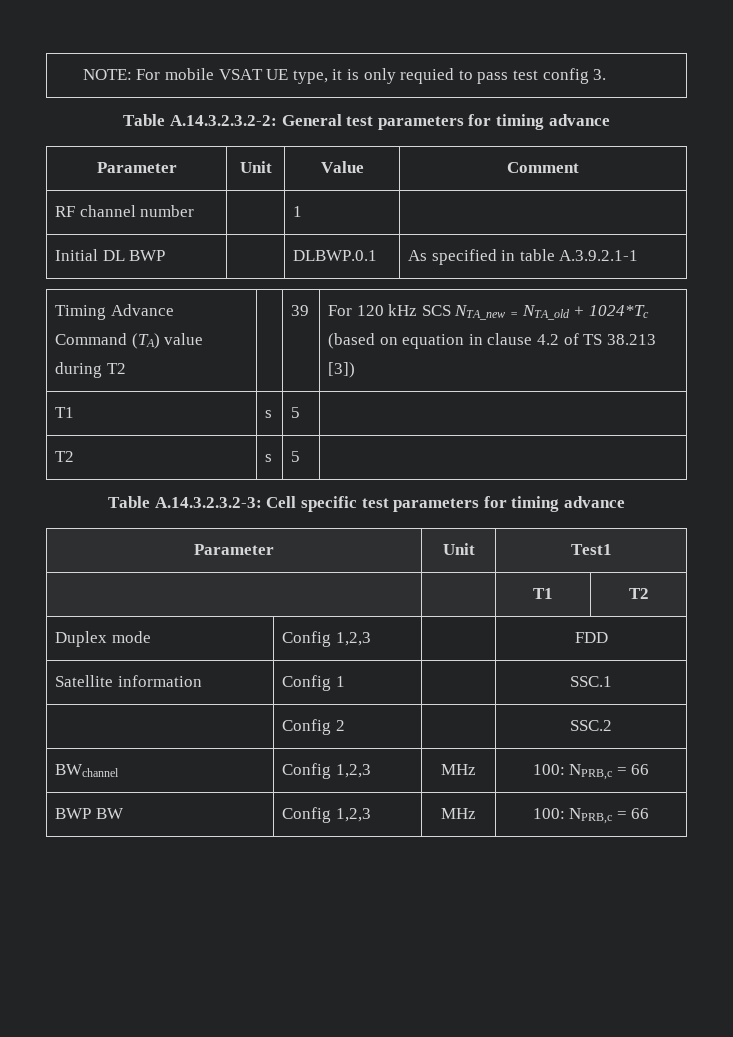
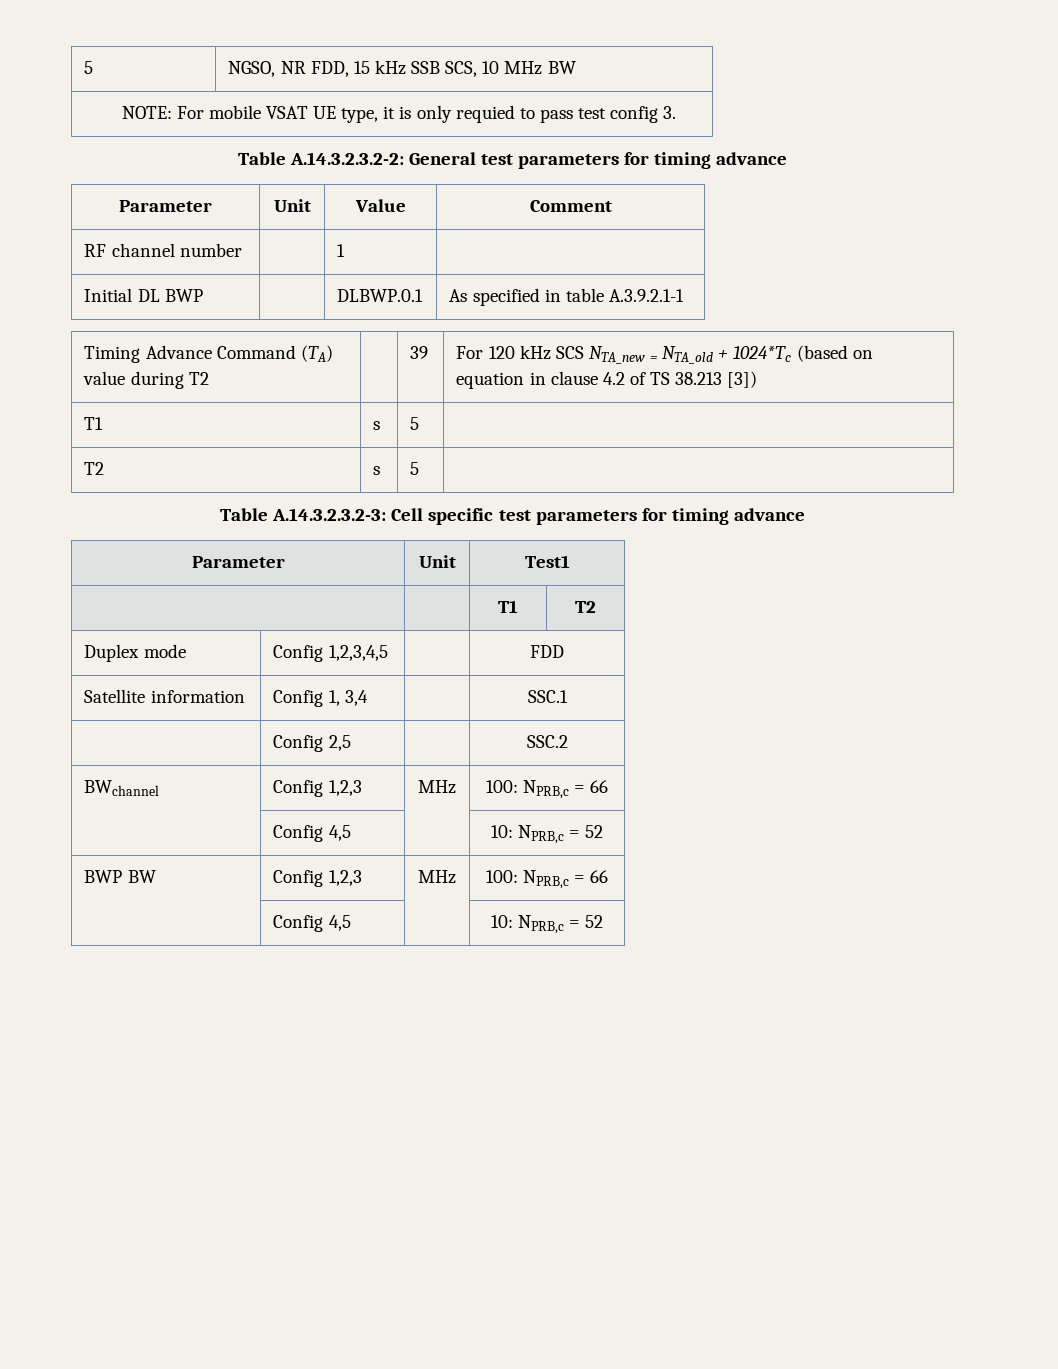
+ 5 | NGSO, NR FDD, 15 kHz SSB SCS, 10 MHz BW
- Duplex mode | Config 1,2,3 | | FDD
+ Duplex mode | Config 1,2,3,4,5 | | FDD
- Satellite information | Config 1 | | SSC.1
+ Satellite information | Config 1, 3,4 | | SSC.1
- | Config 2 | | SSC.2
+ | Config 2,5 | | SSC.2
  BWchannel | Config 1,2,3 | MHz | 100: NPRB,c = 66
+ | Config 4,5 | | 10: NPRB,c = 52
  BWP BW | Config 1,2,3 | MHz | 100: NPRB,c = 66
+ | Config 4,5 | | 10: NPRB,c = 52

